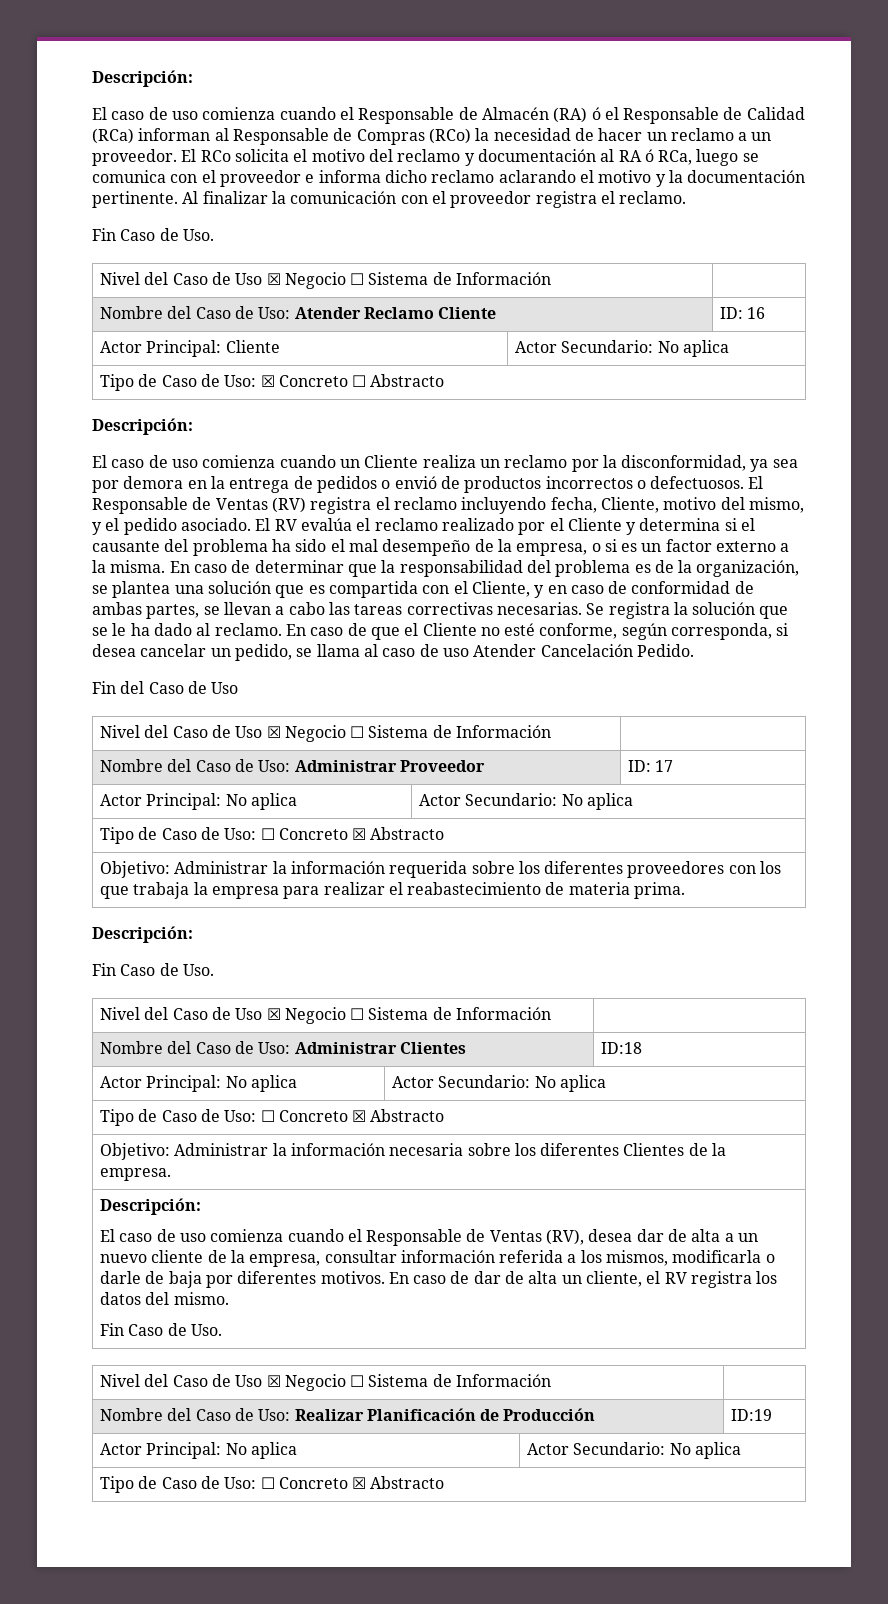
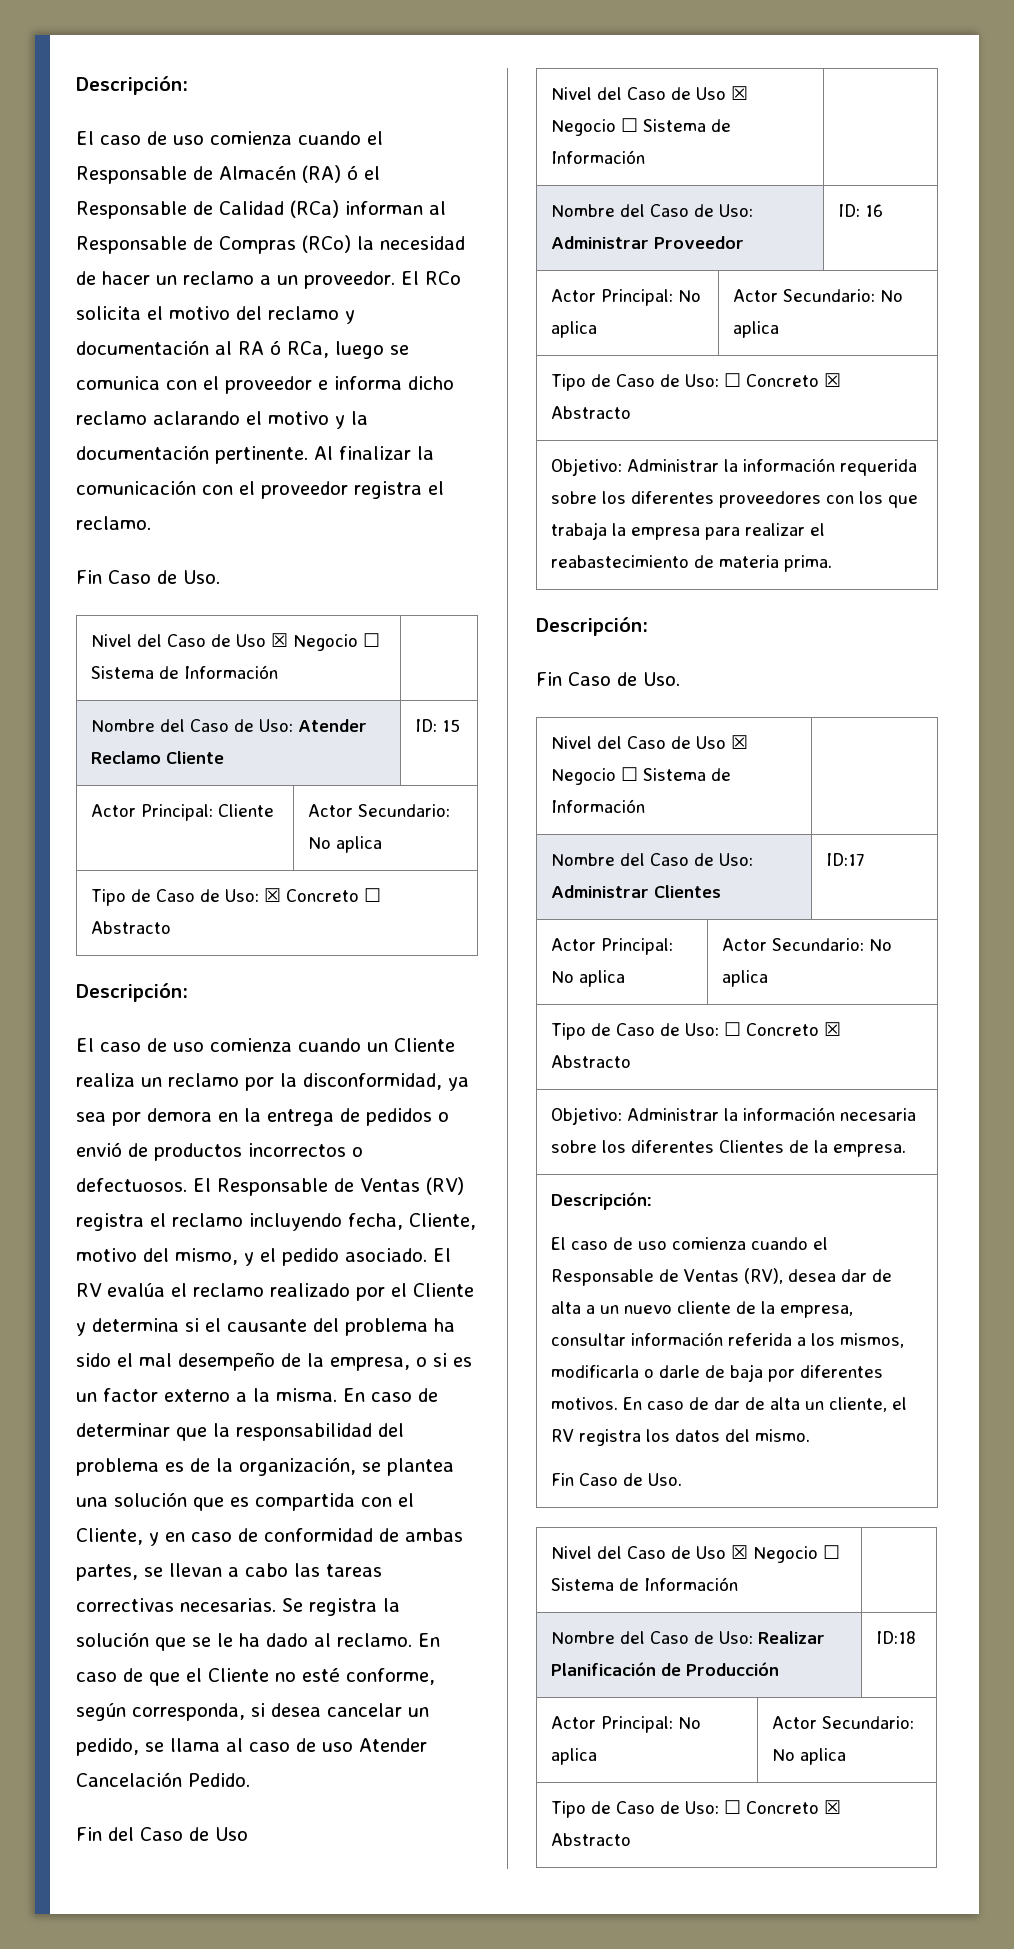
- Nombre del Caso de Uso: Atender Reclamo Cliente | ID: 16
+ Nombre del Caso de Uso: Atender Reclamo Cliente | ID: 15
- Nombre del Caso de Uso: Administrar Proveedor | ID: 17
+ Nombre del Caso de Uso: Administrar Proveedor | ID: 16
- Nombre del Caso de Uso: Administrar Clientes | ID:18
+ Nombre del Caso de Uso: Administrar Clientes | ID:17
- Nombre del Caso de Uso: Realizar Planificación de Producción | ID:19
+ Nombre del Caso de Uso: Realizar Planificación de Producción | ID:18

